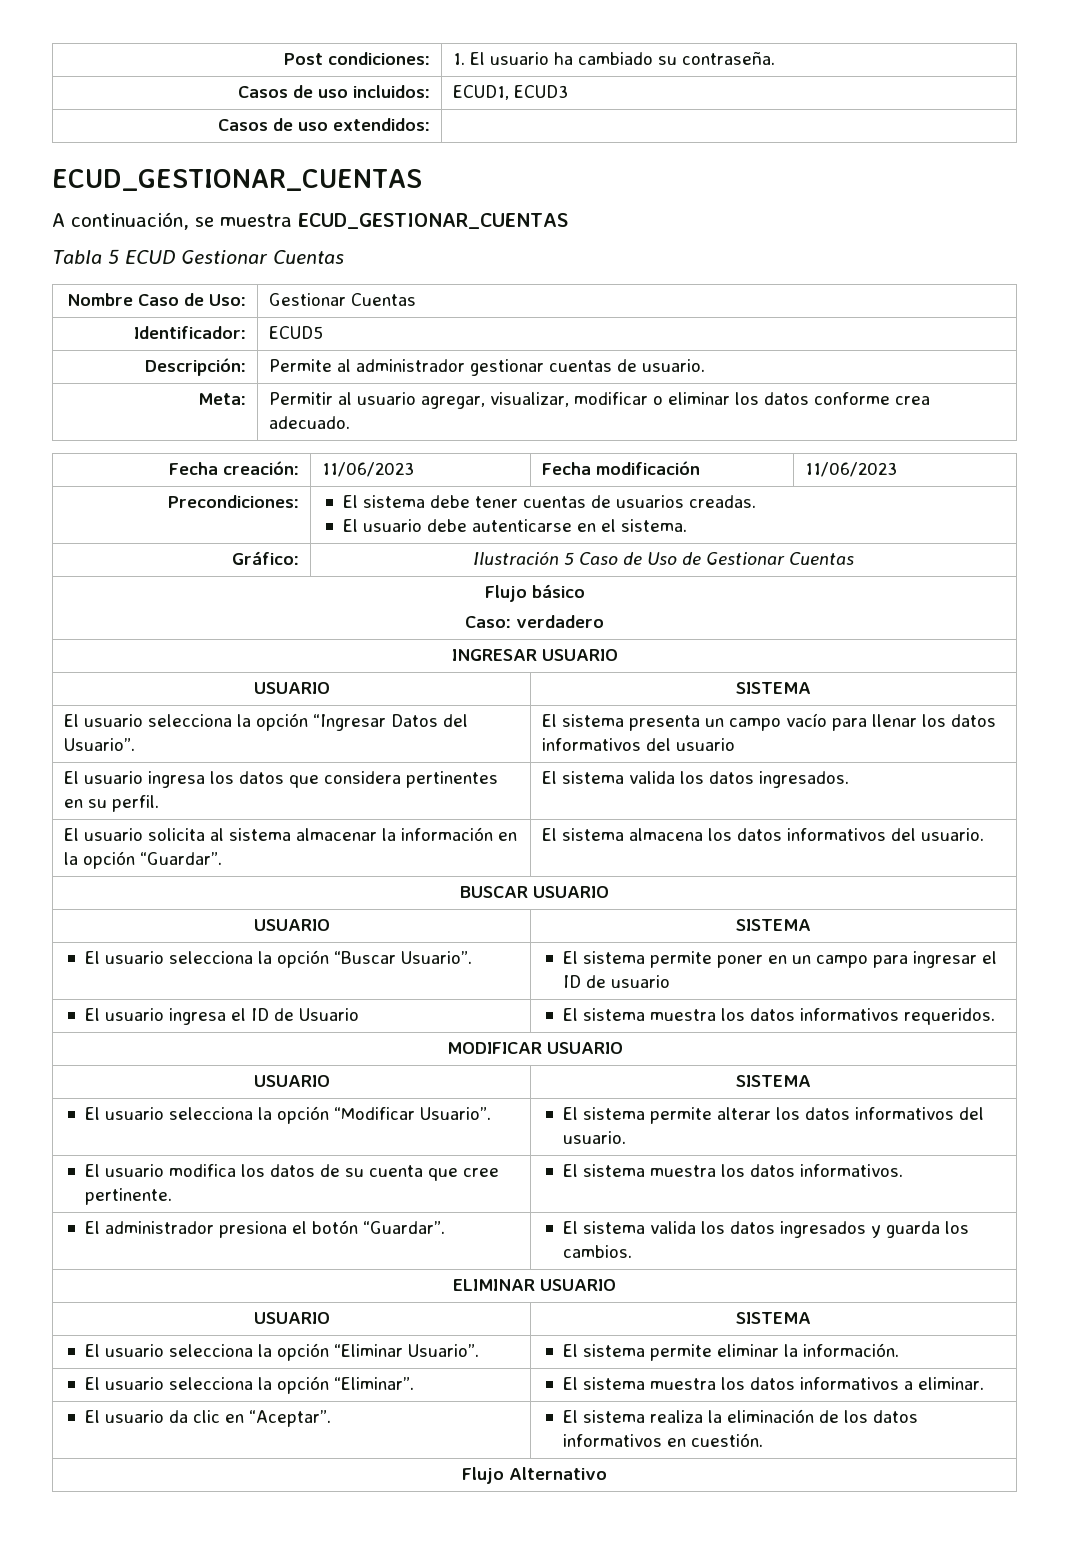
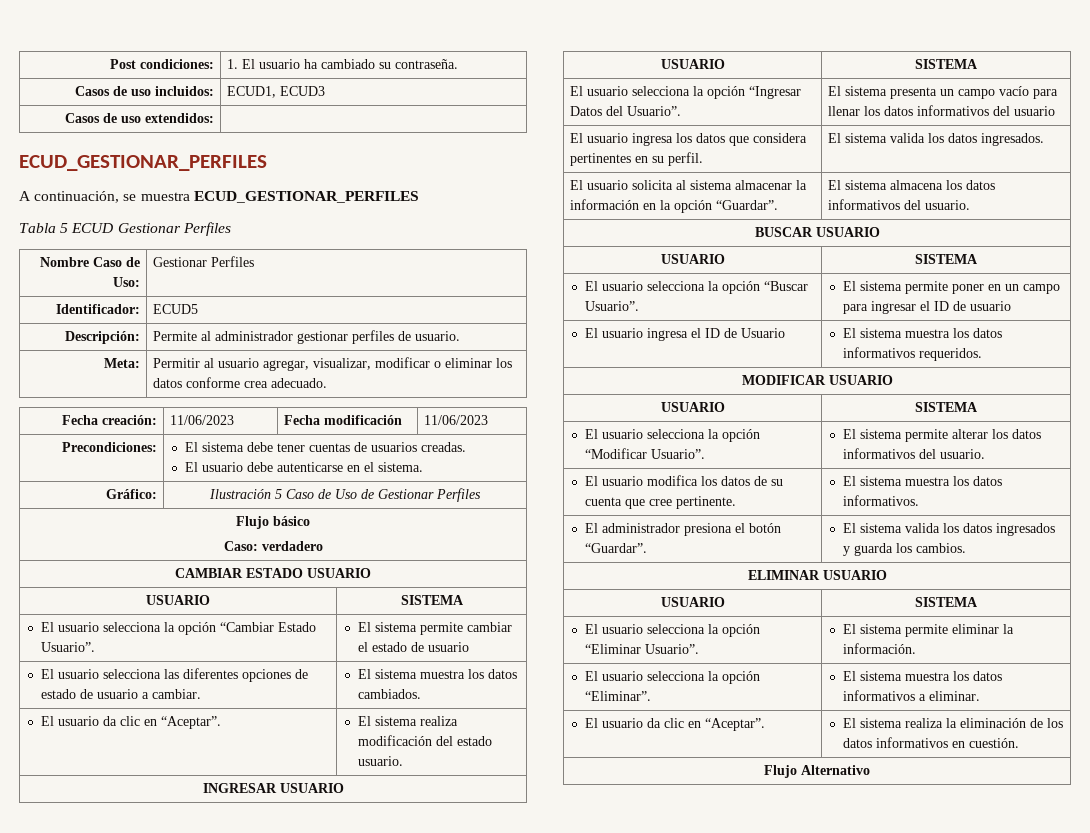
  Casos de uso extendidos: |
- ECUD_GESTIONAR_CUENTAS
+ ECUD_GESTIONAR_PERFILES
- A continuación, se muestra ECUD_GESTIONAR_CUENTAS
+ A continuación, se muestra ECUD_GESTIONAR_PERFILES
- Tabla 5 ECUD Gestionar Cuentas
+ Tabla 5 ECUD Gestionar Perfiles
- Nombre Caso de Uso: | Gestionar Cuentas
+ Nombre Caso de Uso: | Gestionar Perfiles
- Descripción: | Permite al administrador gestionar cuentas de usuario.
+ Descripción: | Permite al administrador gestionar perfiles de usuario.
- Gráfico: | Ilustración 5 Caso de Uso de Gestionar Cuentas
+ Gráfico: | Ilustración 5 Caso de Uso de Gestionar Perfiles
+ CAMBIAR ESTADO USUARIO
+ USUARIO | SISTEMA
+ El usuario selecciona la opción “Cambiar Estado Usuario”. | El sistema permite cambiar el estado de usuario
+ El usuario selecciona las diferentes opciones de estado de usuario a cambiar. | El sistema muestra los datos cambiados.
+ El usuario da clic en “Aceptar”. | El sistema realiza modificación del estado usuario.

